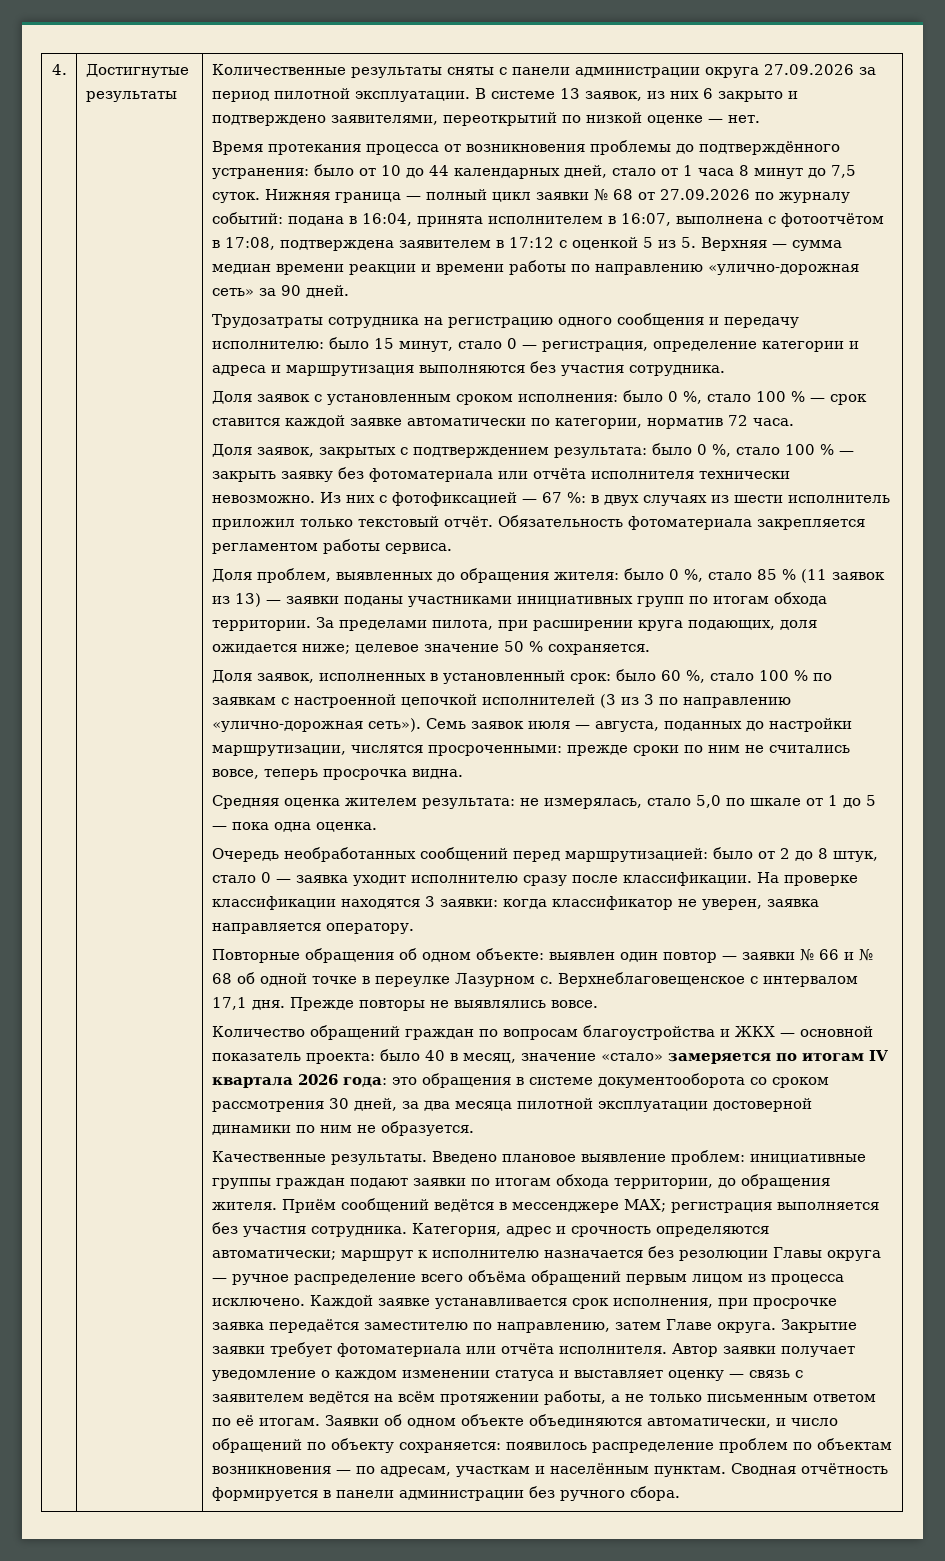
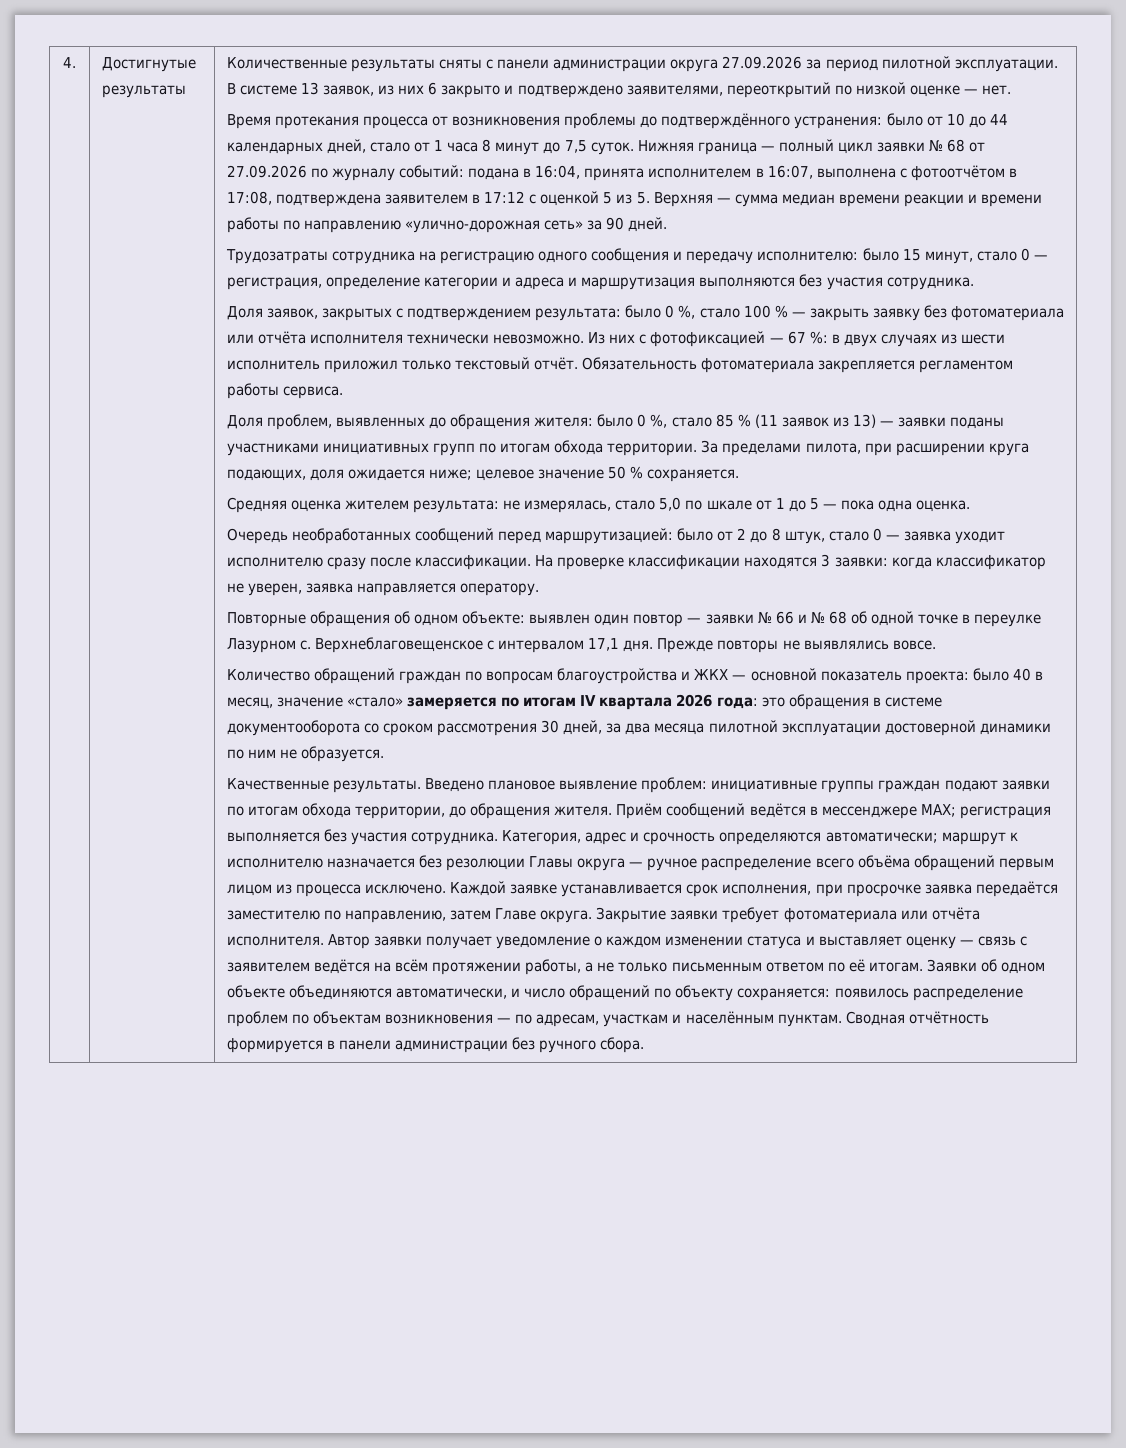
- Доля заявок с установленным сроком исполнения: было 0 %, стало 100 % — срок ставится каждой заявке автоматически по категории, норматив 72 часа.
- Доля заявок, исполненных в установленный срок: было 60 %, стало 100 % по заявкам с настроенной цепочкой исполнителей (3 из 3 по направлению «улично-дорожная сеть»). Семь заявок июля — августа, поданных до настройки маршрутизации, числятся просроченными: прежде сроки по ним не считались вовсе, теперь просрочка видна.

